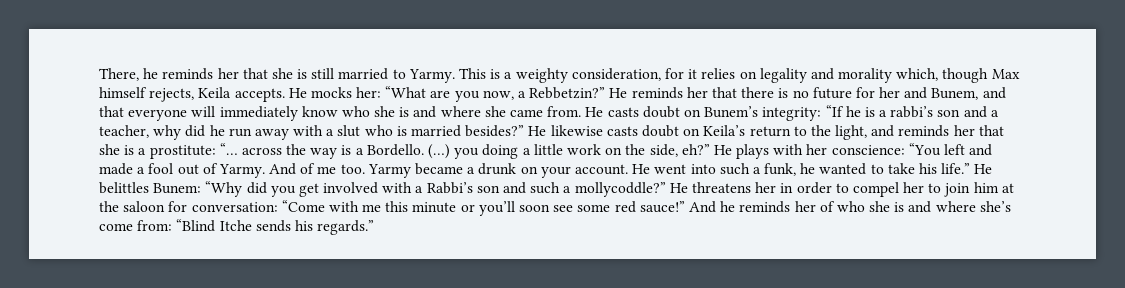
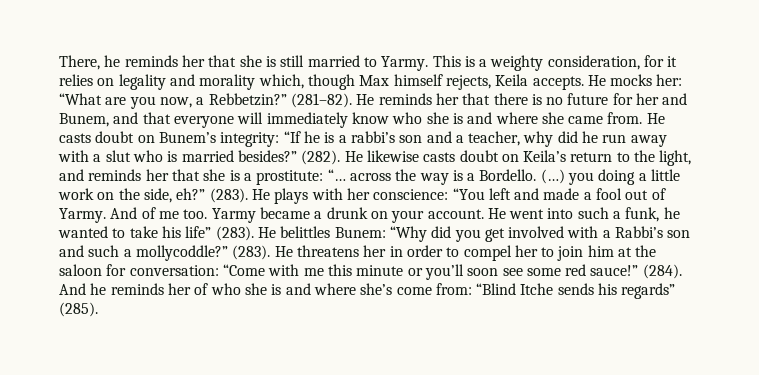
+ (281–82).
+ (282).
- (…) you doing a little work on the side, eh?”
+ (…) you doing a little work on the side, eh?” (283).
- He went into such a funk, he wanted to take his life.”
+ He went into such a funk, he wanted to take his life” (283).
- He belittles Bunem: “Why did you get involved with a Rabbi’s son and such a mollycoddle?”
+ He belittles Bunem: “Why did you get involved with a Rabbi’s son and such a mollycoddle?” (283).
+ (284).
- And he reminds her of who she is and where she’s come from: “Blind Itche sends his regards.”
+ And he reminds her of who she is and where she’s come from: “Blind Itche sends his regards” (285).

